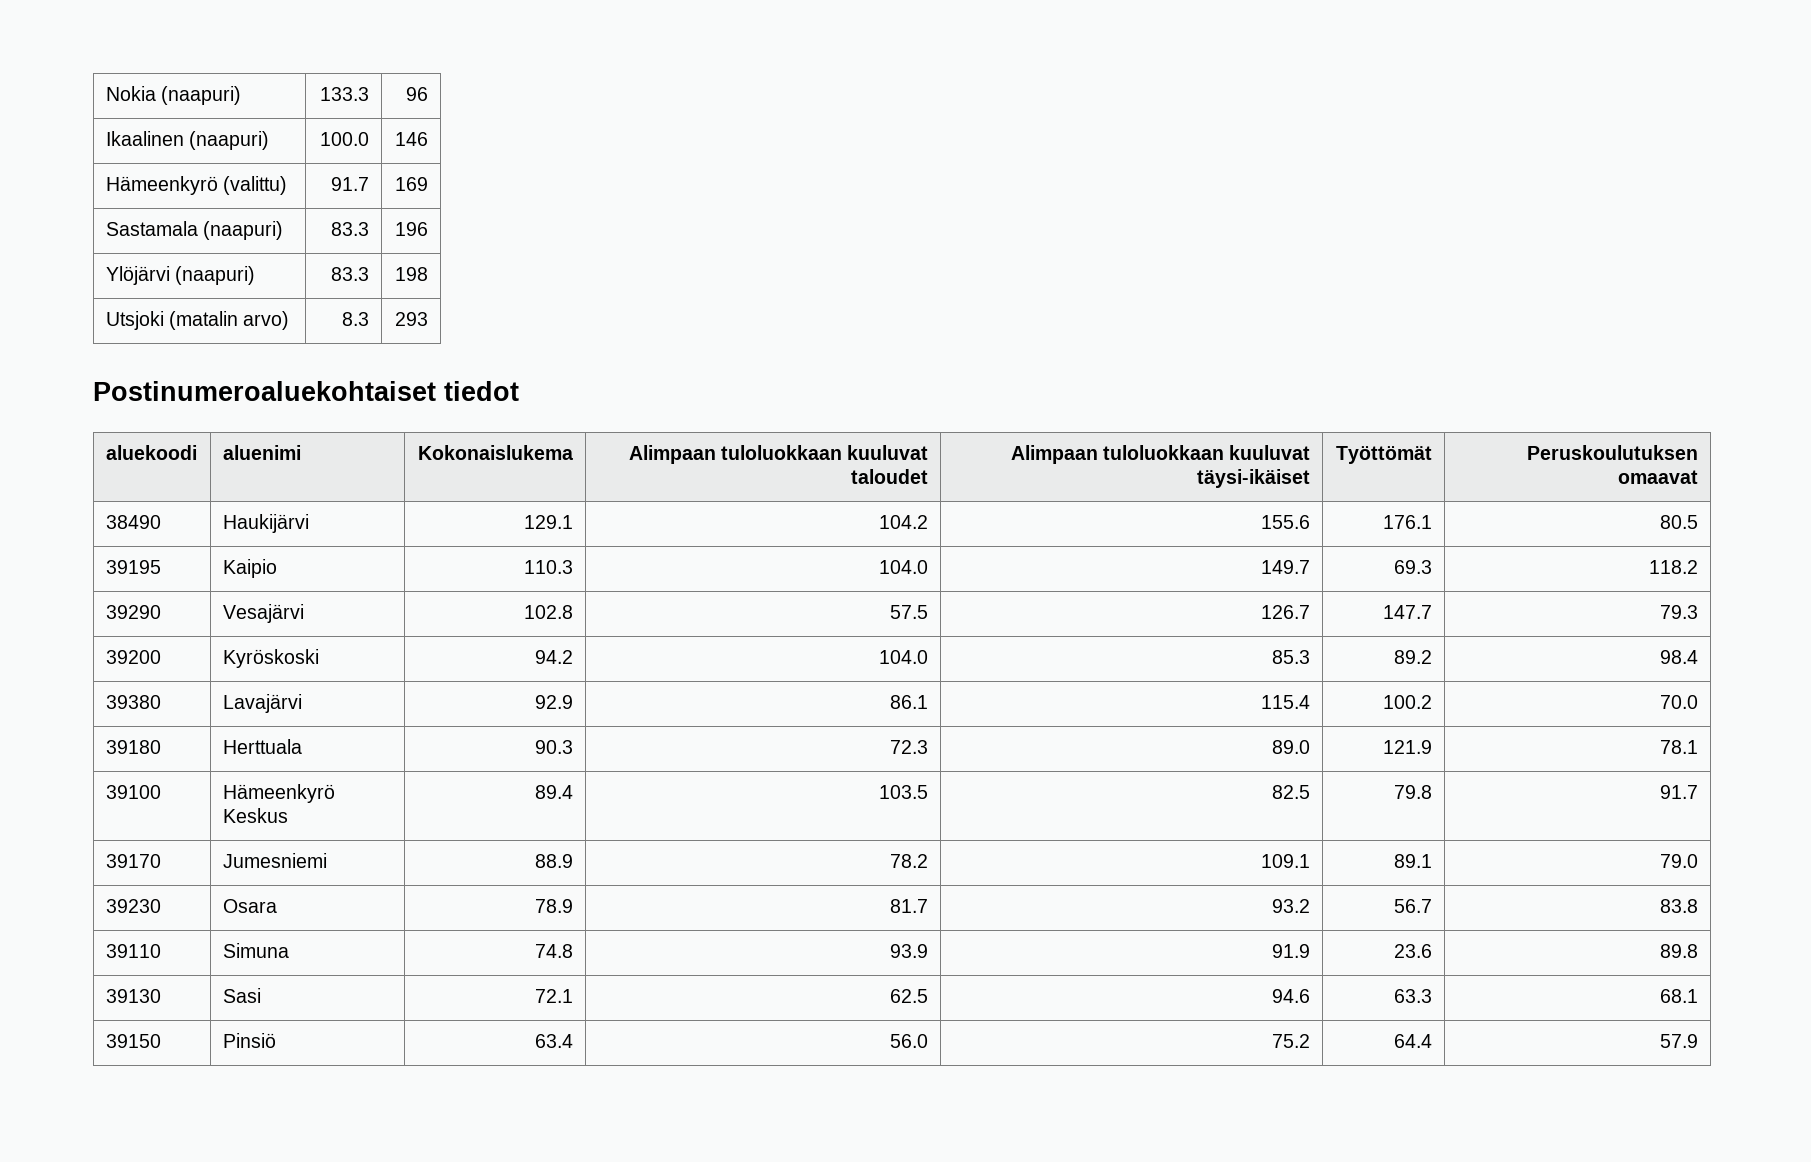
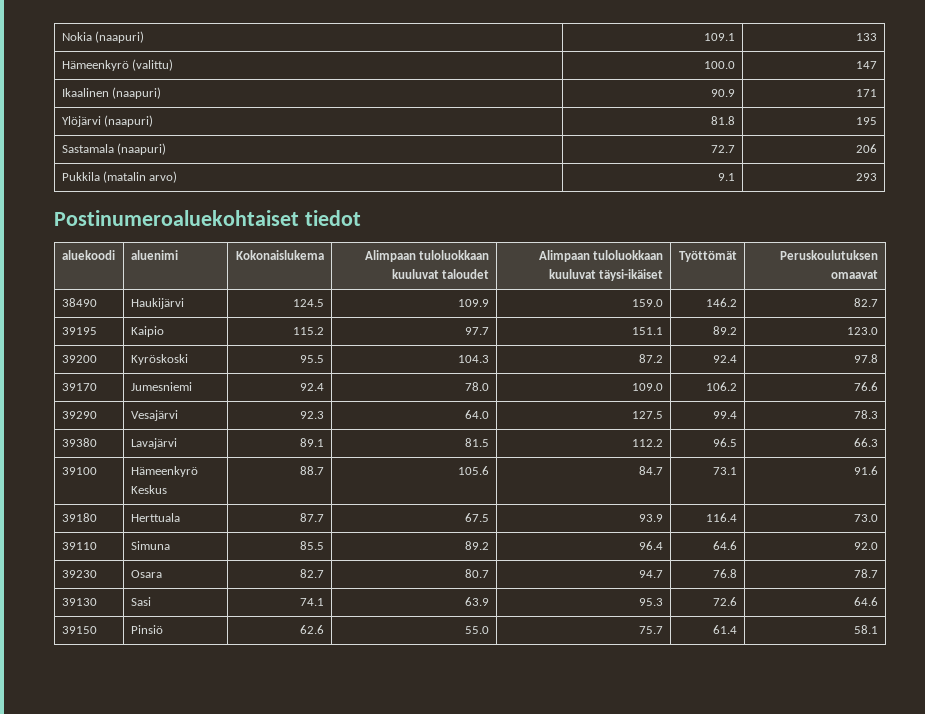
- Nokia (naapuri) | 133.3 | 96
- Ikaalinen (naapuri) | 100.0 | 146
- Hämeenkyrö (valittu) | 91.7 | 169
- Sastamala (naapuri) | 83.3 | 196
- Ylöjärvi (naapuri) | 83.3 | 198
- Utsjoki (matalin arvo) | 8.3 | 293
+ Nokia (naapuri) | 109.1 | 133
+ Hämeenkyrö (valittu) | 100.0 | 147
+ Ikaalinen (naapuri) | 90.9 | 171
+ Ylöjärvi (naapuri) | 81.8 | 195
+ Sastamala (naapuri) | 72.7 | 206
+ Pukkila (matalin arvo) | 9.1 | 293
- 38490 | Haukijärvi | 129.1 | 104.2 | 155.6 | 176.1 | 80.5
- 39195 | Kaipio | 110.3 | 104.0 | 149.7 | 69.3 | 118.2
- 39290 | Vesajärvi | 102.8 | 57.5 | 126.7 | 147.7 | 79.3
- 39200 | Kyröskoski | 94.2 | 104.0 | 85.3 | 89.2 | 98.4
- 39380 | Lavajärvi | 92.9 | 86.1 | 115.4 | 100.2 | 70.0
- 39180 | Herttuala | 90.3 | 72.3 | 89.0 | 121.9 | 78.1
- 39100 | Hämeenkyrö Keskus | 89.4 | 103.5 | 82.5 | 79.8 | 91.7
- 39170 | Jumesniemi | 88.9 | 78.2 | 109.1 | 89.1 | 79.0
- 39230 | Osara | 78.9 | 81.7 | 93.2 | 56.7 | 83.8
- 39110 | Simuna | 74.8 | 93.9 | 91.9 | 23.6 | 89.8
- 39130 | Sasi | 72.1 | 62.5 | 94.6 | 63.3 | 68.1
- 39150 | Pinsiö | 63.4 | 56.0 | 75.2 | 64.4 | 57.9
+ 38490 | Haukijärvi | 124.5 | 109.9 | 159.0 | 146.2 | 82.7
+ 39195 | Kaipio | 115.2 | 97.7 | 151.1 | 89.2 | 123.0
+ 39200 | Kyröskoski | 95.5 | 104.3 | 87.2 | 92.4 | 97.8
+ 39170 | Jumesniemi | 92.4 | 78.0 | 109.0 | 106.2 | 76.6
+ 39290 | Vesajärvi | 92.3 | 64.0 | 127.5 | 99.4 | 78.3
+ 39380 | Lavajärvi | 89.1 | 81.5 | 112.2 | 96.5 | 66.3
+ 39100 | Hämeenkyrö Keskus | 88.7 | 105.6 | 84.7 | 73.1 | 91.6
+ 39180 | Herttuala | 87.7 | 67.5 | 93.9 | 116.4 | 73.0
+ 39110 | Simuna | 85.5 | 89.2 | 96.4 | 64.6 | 92.0
+ 39230 | Osara | 82.7 | 80.7 | 94.7 | 76.8 | 78.7
+ 39130 | Sasi | 74.1 | 63.9 | 95.3 | 72.6 | 64.6
+ 39150 | Pinsiö | 62.6 | 55.0 | 75.7 | 61.4 | 58.1

